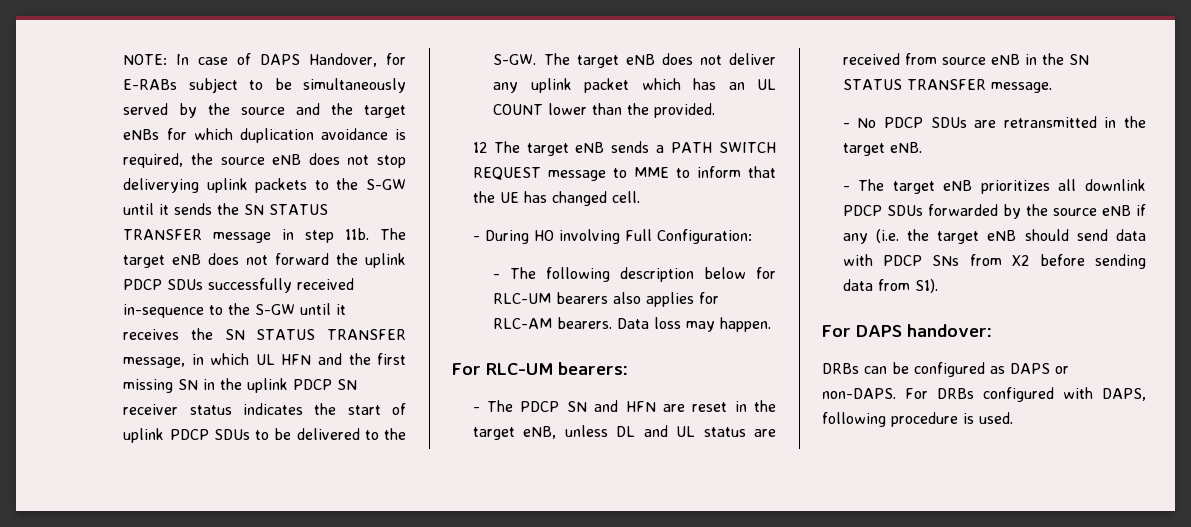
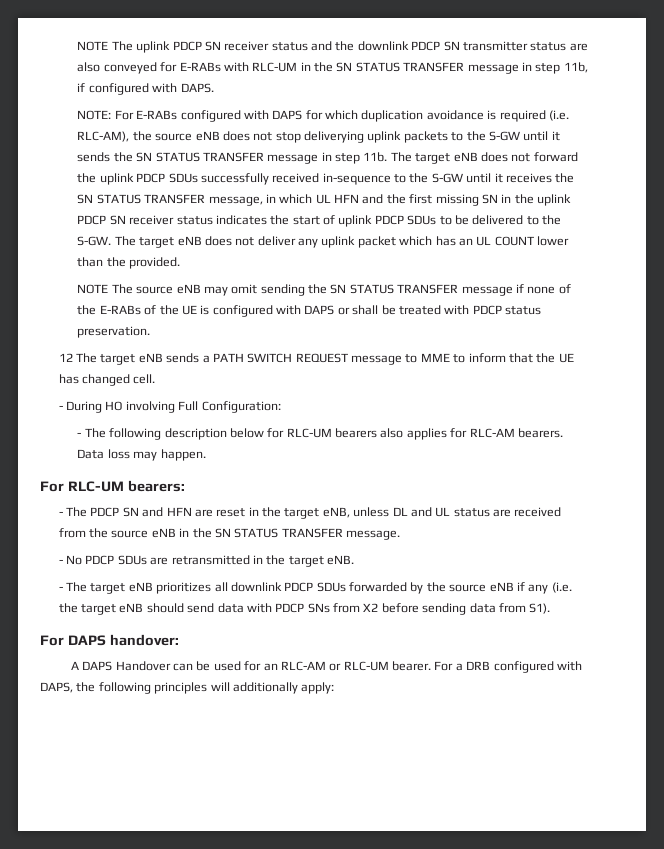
- NOTE: In case of DAPS Handover, for E-RABs subject to be simultaneously served by the source and the target eNBs for which duplication avoidance is required, the source eNB does not stop deliverying uplink packets to the S-GW until it sends the SN STATUS TRANSFER message in step 11b.
+ NOTE The uplink PDCP SN receiver status and the downlink PDCP SN transmitter status are also conveyed for E-RABs with RLC-UM in the SN STATUS TRANSFER message in step 11b, if configured with DAPS.
+ NOTE: For E-RABs configured with DAPS for which duplication avoidance is required (i.e. RLC-AM), the source eNB does not stop deliverying uplink packets to the S-GW until it sends the SN STATUS TRANSFER message in step 11b.
+ NOTE The source eNB may omit sending the SN STATUS TRANSFER message if none of the E-RABs of the UE is configured with DAPS or shall be treated with PDCP status preservation.
- - The PDCP SN and HFN are reset in the target eNB, unless DL and UL status are received from source eNB in the SN STATUS TRANSFER message.
+ - The PDCP SN and HFN are reset in the target eNB, unless DL and UL status are received from the source eNB in the SN STATUS TRANSFER message.
- DRBs can be configured as DAPS or non-DAPS. For DRBs configured with DAPS, following procedure is used.
+ A DAPS Handover can be used for an RLC-AM or RLC-UM bearer. For a DRB configured with DAPS, the following principles will additionally apply:

